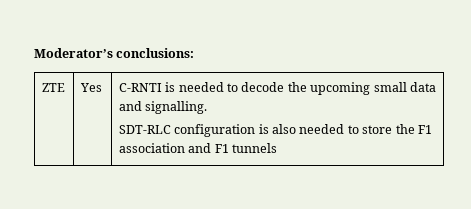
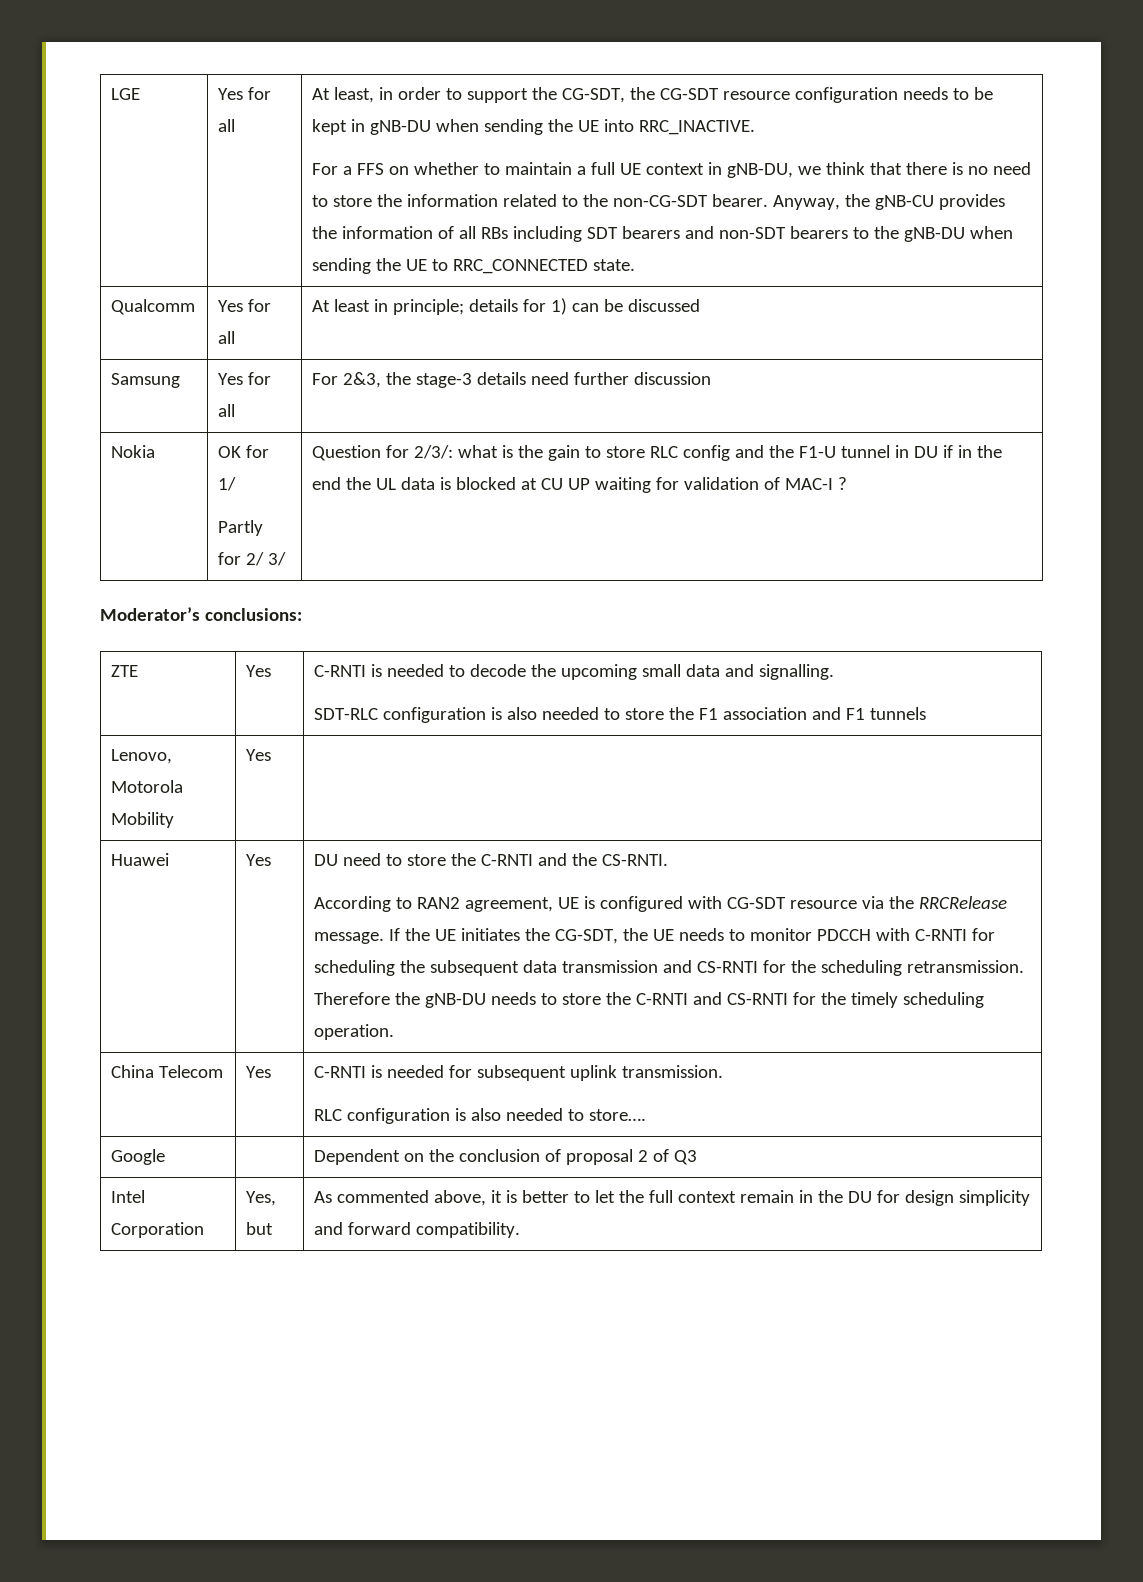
+ LGE | Yes for all | At least, in order to support the CG-SDT, the CG-SDT resource configuration needs to be kept in gNB-DU when sending the UE into RRC_INACTIVE.
+ For a FFS on whether to maintain a full UE context in gNB-DU, we think that there is no need to store the information related to the non-CG-SDT bearer. Anyway, the gNB-CU provides the information of all RBs including SDT bearers and non-SDT bearers to the gNB-DU when sending the UE to RRC_CONNECTED state.
+ Qualcomm | Yes for all | At least in principle; details for 1) can be discussed
+ Samsung | Yes for all | For 2&3, the stage-3 details need further discussion
+ Nokia | OK for 1/
+ Partly for 2/ 3/ | Question for 2/3/: what is the gain to store RLC config and the F1-U tunnel in DU if in the end the UL data is blocked at CU UP waiting for validation of MAC-I ?
+ Lenovo, Motorola Mobility | Yes |
+ Huawei | Yes | DU need to store the C-RNTI and the CS-RNTI.
+ According to RAN2 agreement, UE is configured with CG-SDT resource via the RRCRelease message. If the UE initiates the CG-SDT, the UE needs to monitor PDCCH with C-RNTI for scheduling the subsequent data transmission and CS-RNTI for the scheduling retransmission. Therefore the gNB-DU needs to store the C-RNTI and CS-RNTI for the timely scheduling operation.
+ China Telecom | Yes | C-RNTI is needed for subsequent uplink transmission.
+ RLC configuration is also needed to store….
+ Google | | Dependent on the conclusion of proposal 2 of Q3
+ Intel Corporation | Yes, but | As commented above, it is better to let the full context remain in the DU for design simplicity and forward compatibility.

